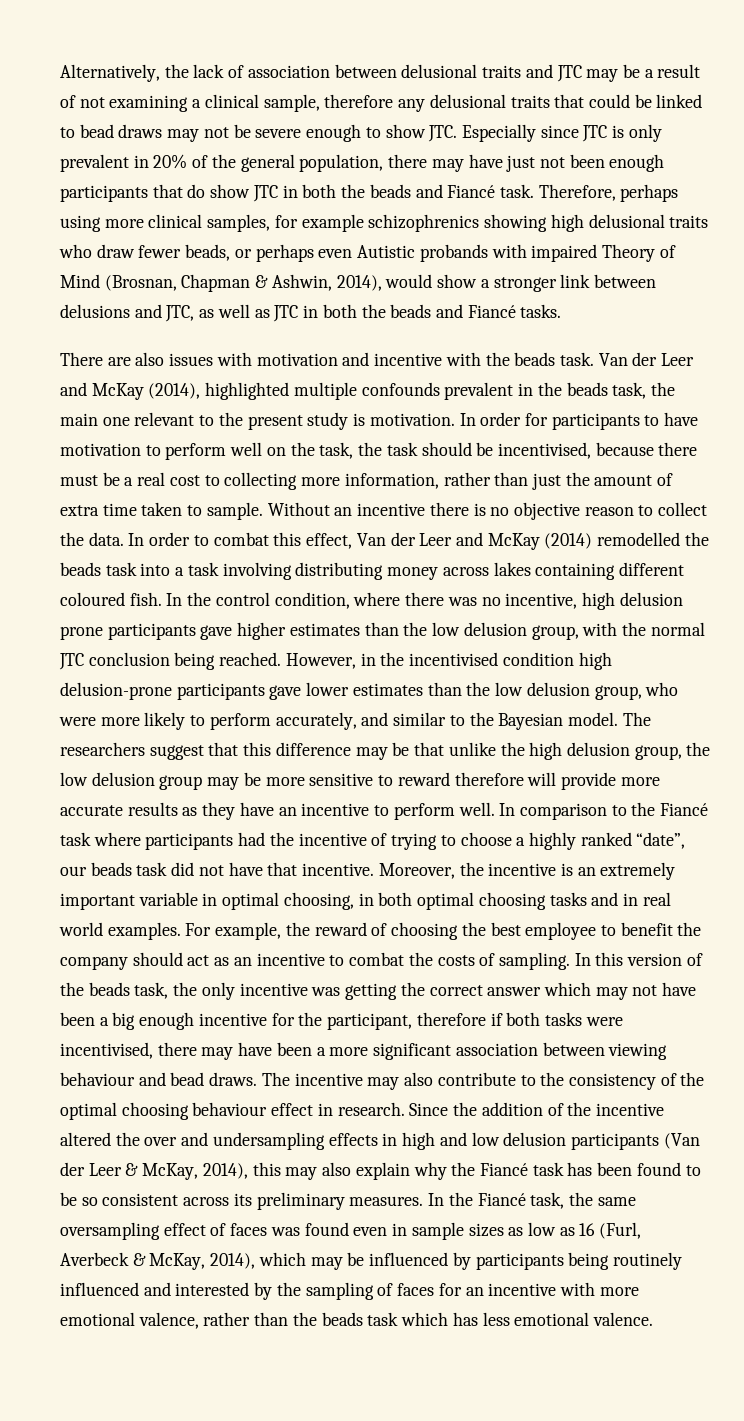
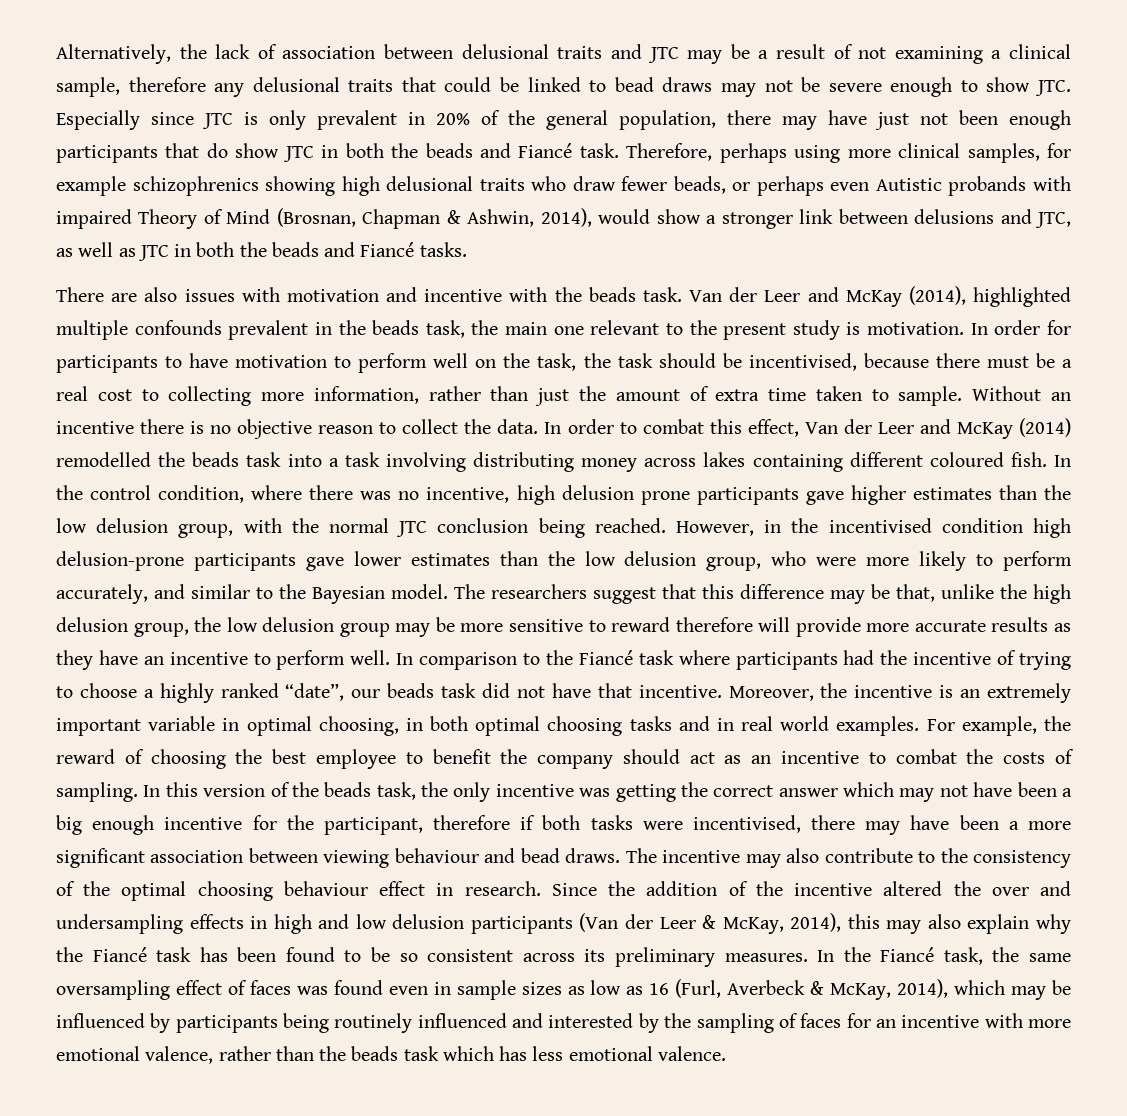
- The researchers suggest that this difference may be that unlike the high delusion group, the low delusion group may be more sensitive to reward therefore will provide more accurate results as they have an incentive to perform well.
+ The researchers suggest that this difference may be that, unlike the high delusion group, the low delusion group may be more sensitive to reward therefore will provide more accurate results as they have an incentive to perform well.

